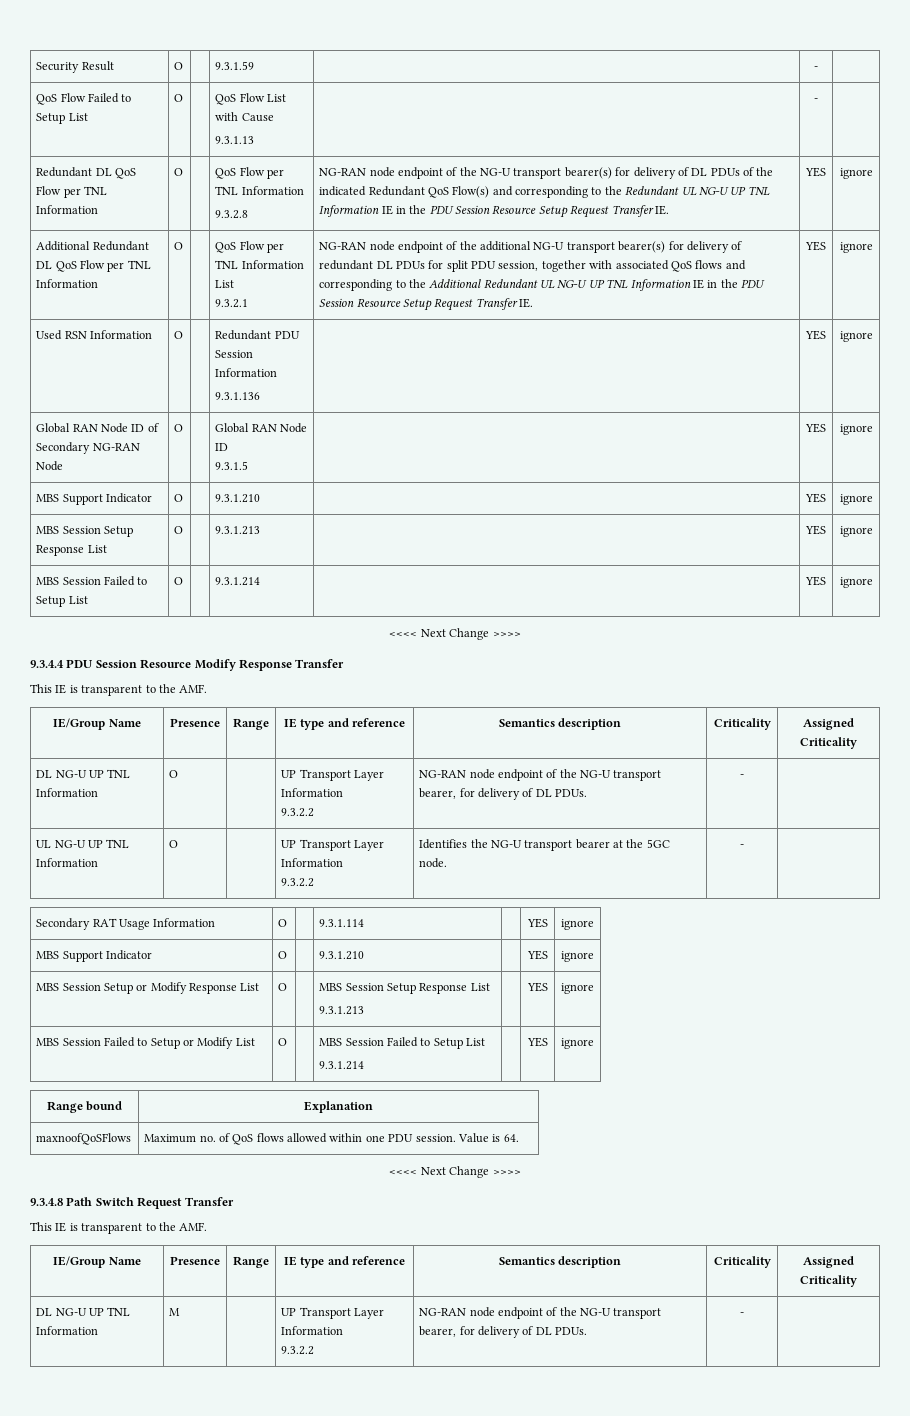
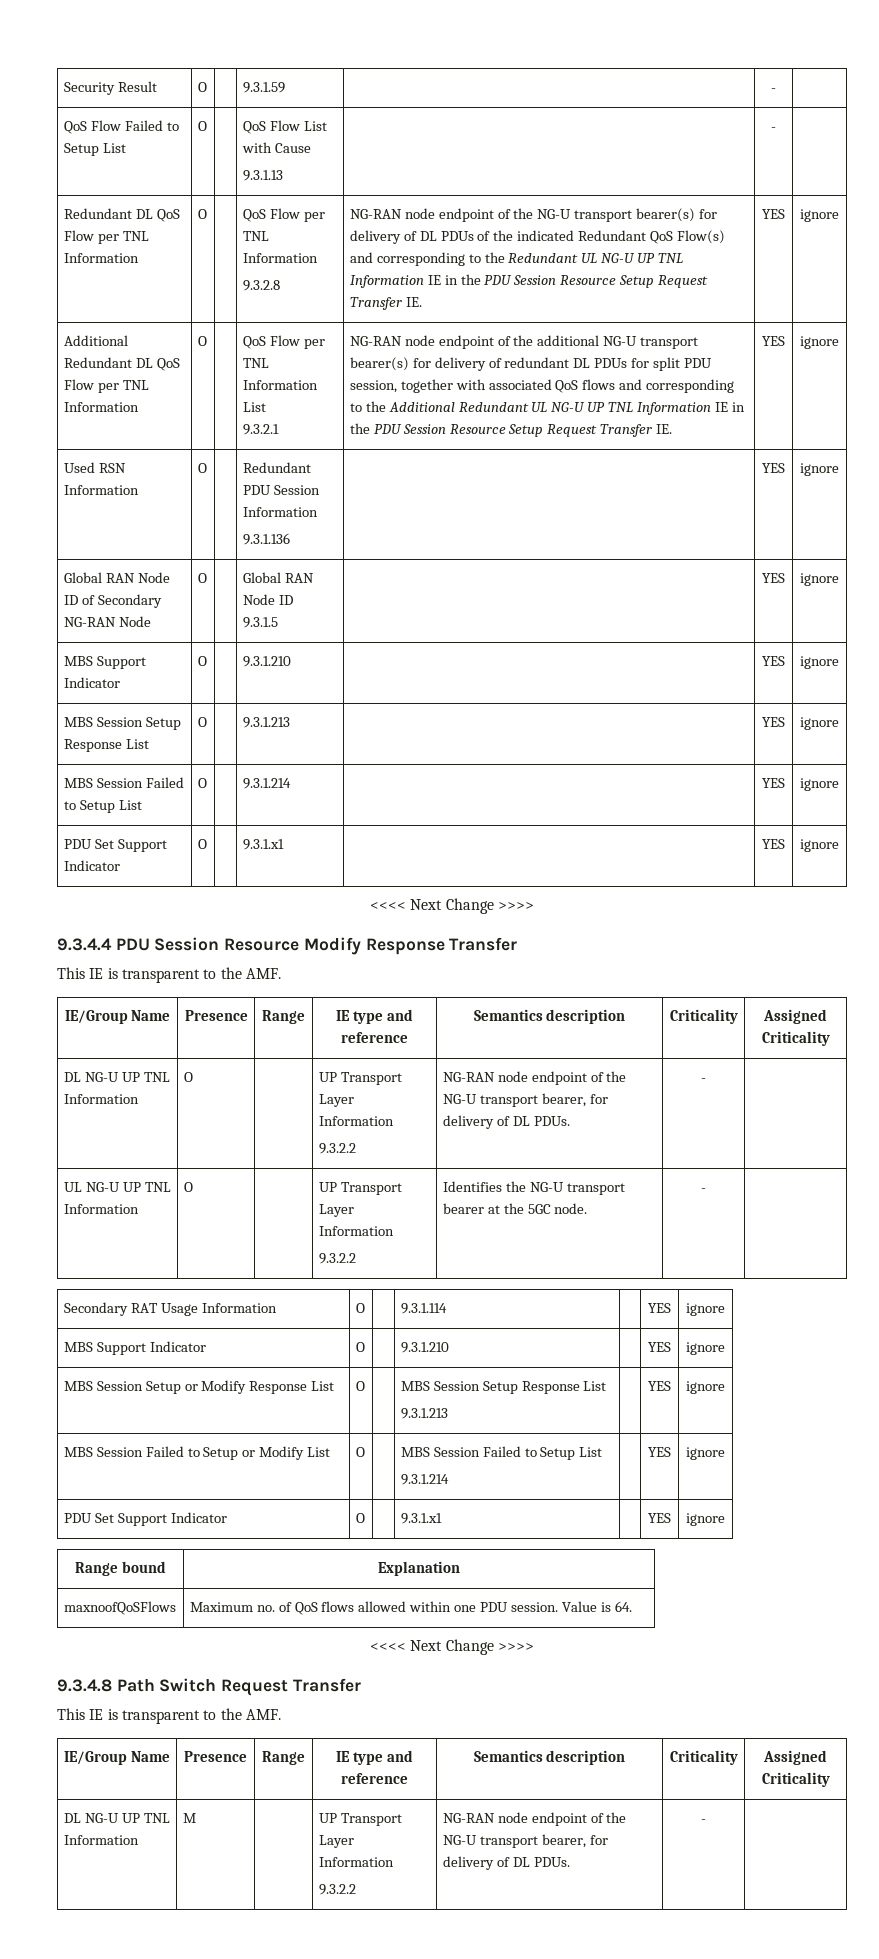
  MBS Session Failed to Setup List | O | | 9.3.1.214 | | YES | ignore
+ PDU Set Support Indicator | O | | 9.3.1.x1 | | YES | ignore
  MBS Session Failed to Setup or Modify List | O | | MBS Session Failed to Setup List
  9.3.1.214 | | YES | ignore
+ PDU Set Support Indicator | O | | 9.3.1.x1 | | YES | ignore

